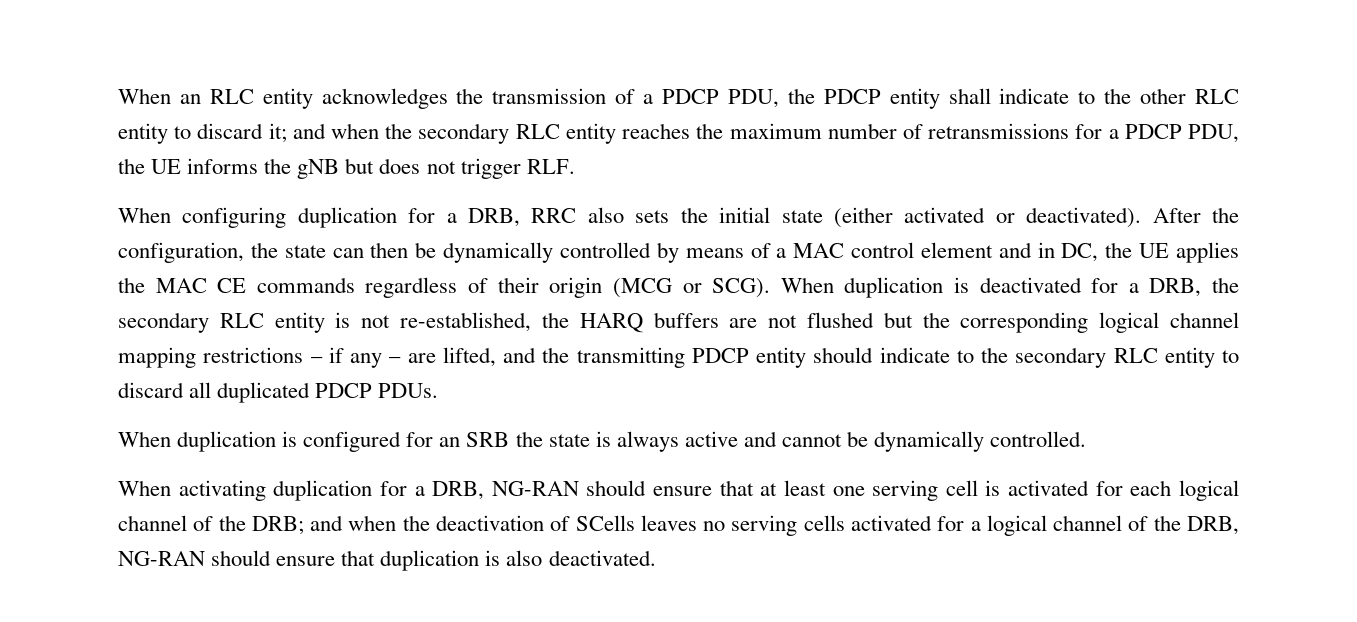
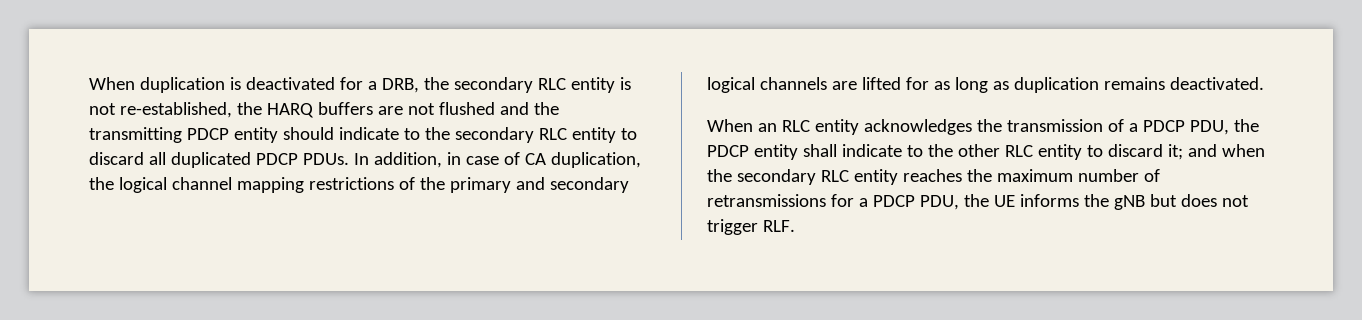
+ When duplication is deactivated for a DRB, the secondary RLC entity is not re-established, the HARQ buffers are not flushed and the transmitting PDCP entity should indicate to the secondary RLC entity to discard all duplicated PDCP PDUs. In addition, in case of CA duplication, the logical channel mapping restrictions of the primary and secondary logical channels are lifted for as long as duplication remains deactivated.
- When configuring duplication for a DRB, RRC also sets the initial state (either activated or deactivated). After the configuration, the state can then be dynamically controlled by means of a MAC control element and in DC, the UE applies the MAC CE commands regardless of their origin (MCG or SCG). When duplication is deactivated for a DRB, the secondary RLC entity is not re-established, the HARQ buffers are not flushed but the corresponding logical channel mapping restrictions – if any – are lifted, and the transmitting PDCP entity should indicate to the secondary RLC entity to discard all duplicated PDCP PDUs.
- When duplication is configured for an SRB the state is always active and cannot be dynamically controlled.
- When activating duplication for a DRB, NG-RAN should ensure that at least one serving cell is activated for each logical channel of the DRB; and when the deactivation of SCells leaves no serving cells activated for a logical channel of the DRB, NG-RAN should ensure that duplication is also deactivated.

